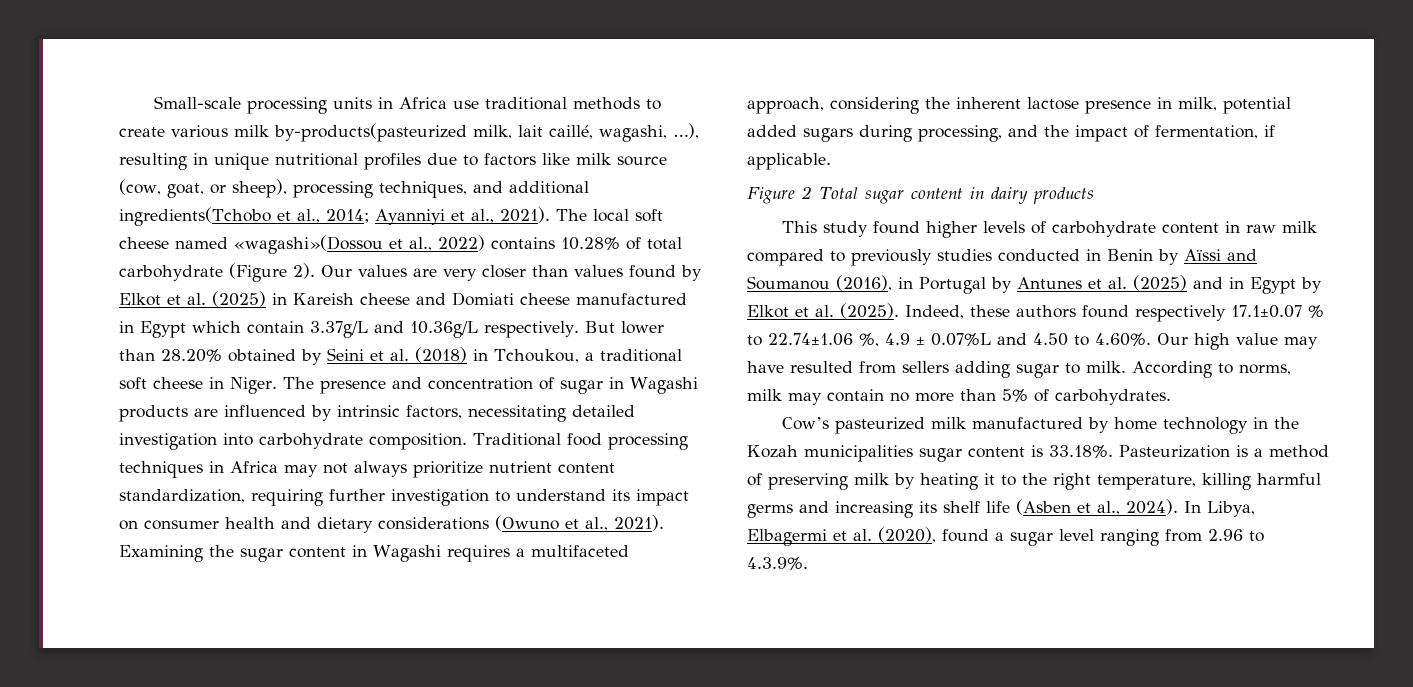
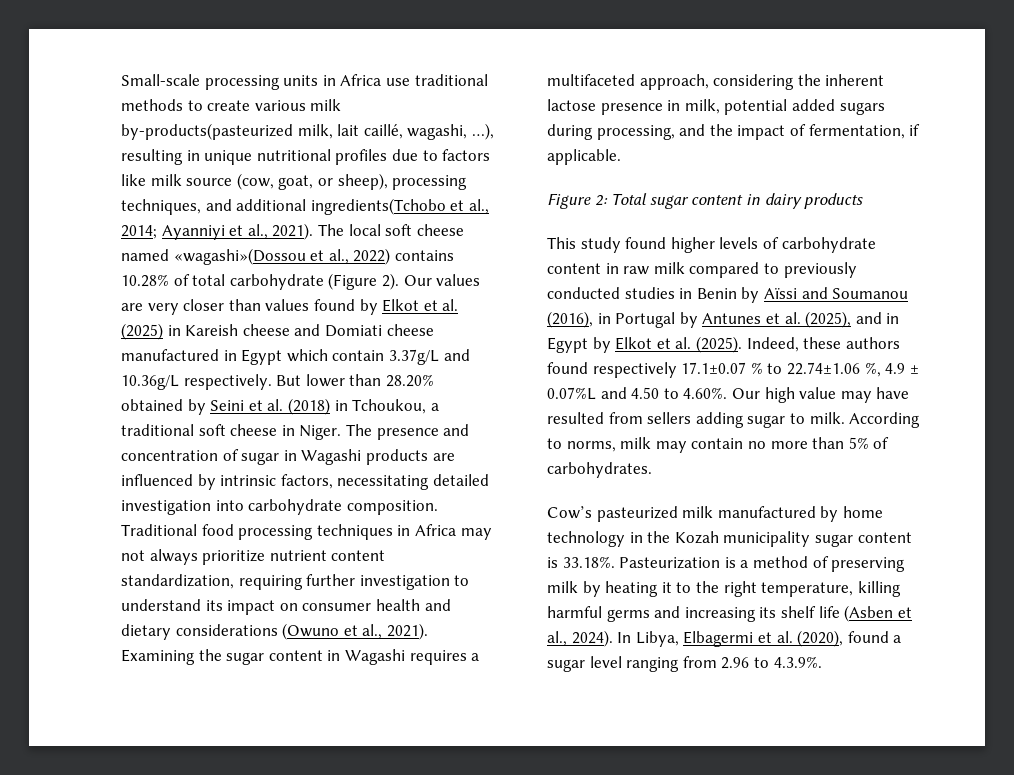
- Figure 2 Total sugar content in dairy products
+ Figure 2: Total sugar content in dairy products
- This study found higher levels of carbohydrate content in raw milk compared to previously studies conducted in Benin by Aïssi and Soumanou (2016), in Portugal by Antunes et al. (2025) and in Egypt by Elkot et al. (2025).
+ This study found higher levels of carbohydrate content in raw milk compared to previously conducted studies in Benin by Aïssi and Soumanou (2016), in Portugal by Antunes et al. (2025), and in Egypt by Elkot et al. (2025).
- Cow’s pasteurized milk manufactured by home technology in the Kozah municipalities sugar content is 33.18%. Pasteurization is a method of preserving milk by heating it to the right temperature, killing harmful germs and increasing its shelf life (Asben et al., 2024).
+ Cow’s pasteurized milk manufactured by home technology in the Kozah municipality sugar content is 33.18%. Pasteurization is a method of preserving milk by heating it to the right temperature, killing harmful germs and increasing its shelf life (Asben et al., 2024).

